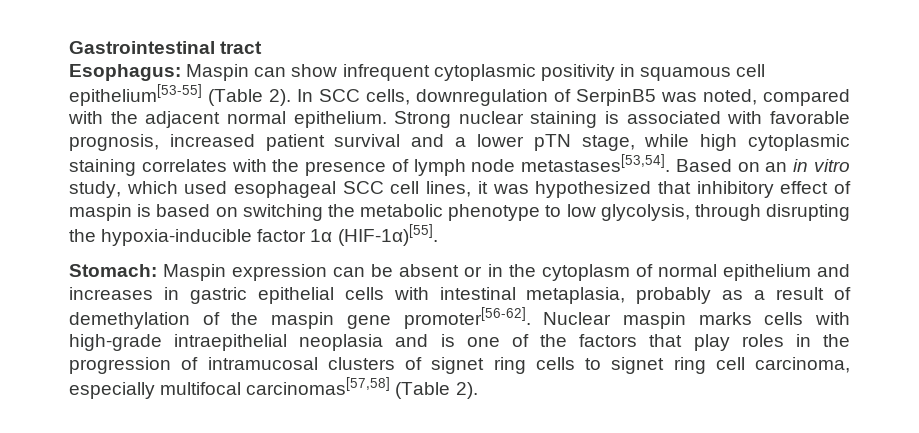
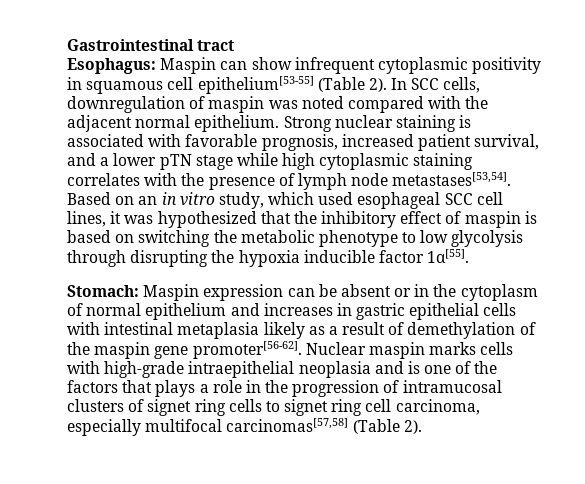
- In SCC cells, downregulation of SerpinB5 was noted, compared with the adjacent normal epithelium.
+ In SCC cells, downregulation of maspin was noted compared with the adjacent normal epithelium.
- Strong nuclear staining is associated with favorable prognosis, increased patient survival and a lower pTN stage, while high cytoplasmic staining correlates with the presence of lymph node metastases[53,54].
+ Strong nuclear staining is associated with favorable prognosis, increased patient survival, and a lower pTN stage while high cytoplasmic staining correlates with the presence of lymph node metastases[53,54].
- Based on an in vitro study, which used esophageal SCC cell lines, it was hypothesized that inhibitory effect of maspin is based on switching the metabolic phenotype to low glycolysis, through disrupting the hypoxia-inducible factor 1α (HIF-1α)[55].
+ Based on an in vitro study, which used esophageal SCC cell lines, it was hypothesized that the inhibitory effect of maspin is based on switching the metabolic phenotype to low glycolysis through disrupting the hypoxia inducible factor 1α[55].
- Stomach: Maspin expression can be absent or in the cytoplasm of normal epithelium and increases in gastric epithelial cells with intestinal metaplasia, probably as a result of demethylation of the maspin gene promoter[56-62].
+ Stomach: Maspin expression can be absent or in the cytoplasm of normal epithelium and increases in gastric epithelial cells with intestinal metaplasia likely as a result of demethylation of the maspin gene promoter[56-62].
- Nuclear maspin marks cells with high-grade intraepithelial neoplasia and is one of the factors that play roles in the progression of intramucosal clusters of signet ring cells to signet ring cell carcinoma, especially multifocal carcinomas[57,58] (Table 2).
+ Nuclear maspin marks cells with high-grade intraepithelial neoplasia and is one of the factors that plays a role in the progression of intramucosal clusters of signet ring cells to signet ring cell carcinoma, especially multifocal carcinomas[57,58] (Table 2).

